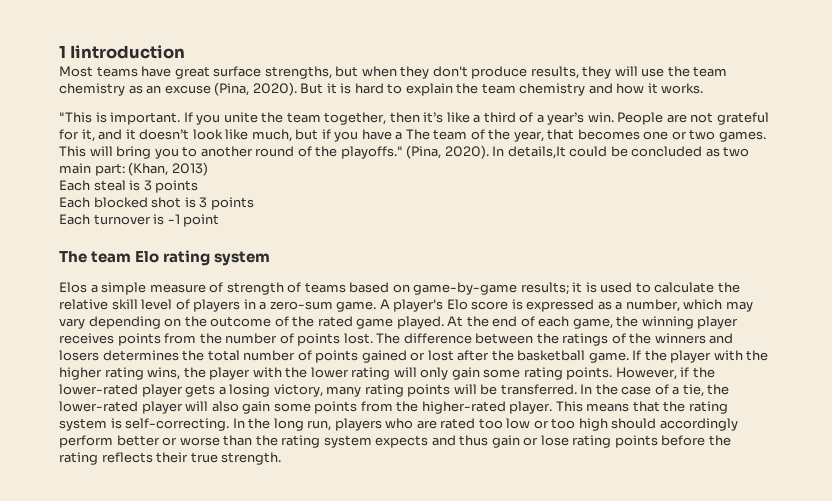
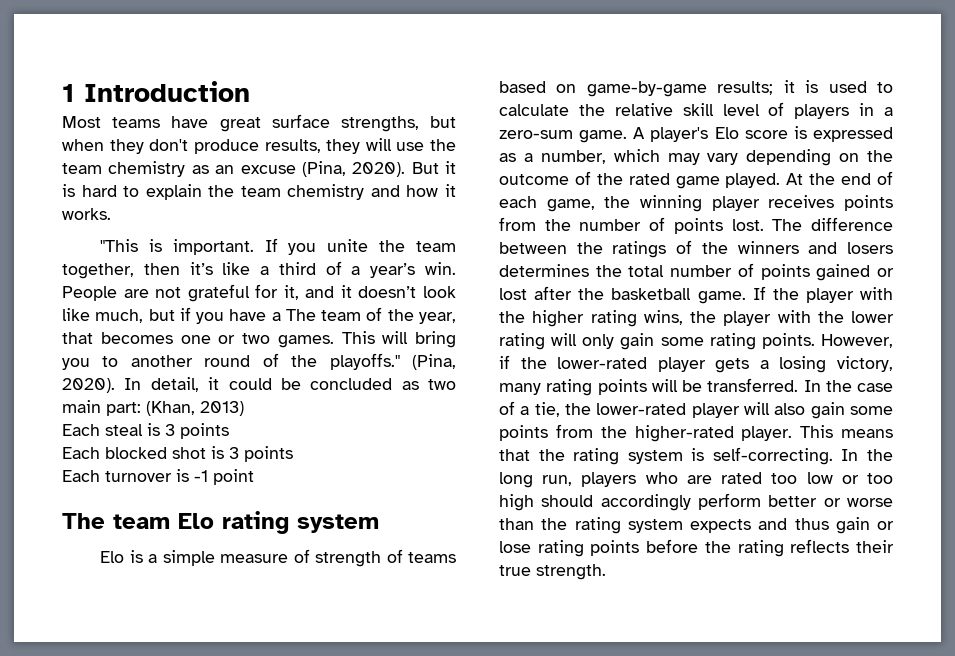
- 1 Iintroduction
+ 1 Introduction
- In details,It could be concluded as two main part: (Khan, 2013)
+ In detail, it could be concluded as two main part: (Khan, 2013)
- Elos a simple measure of strength of teams based on game-by-game results; it is used to calculate the relative skill level of players in a zero-sum game.
+ Elo is a simple measure of strength of teams based on game-by-game results; it is used to calculate the relative skill level of players in a zero-sum game.

